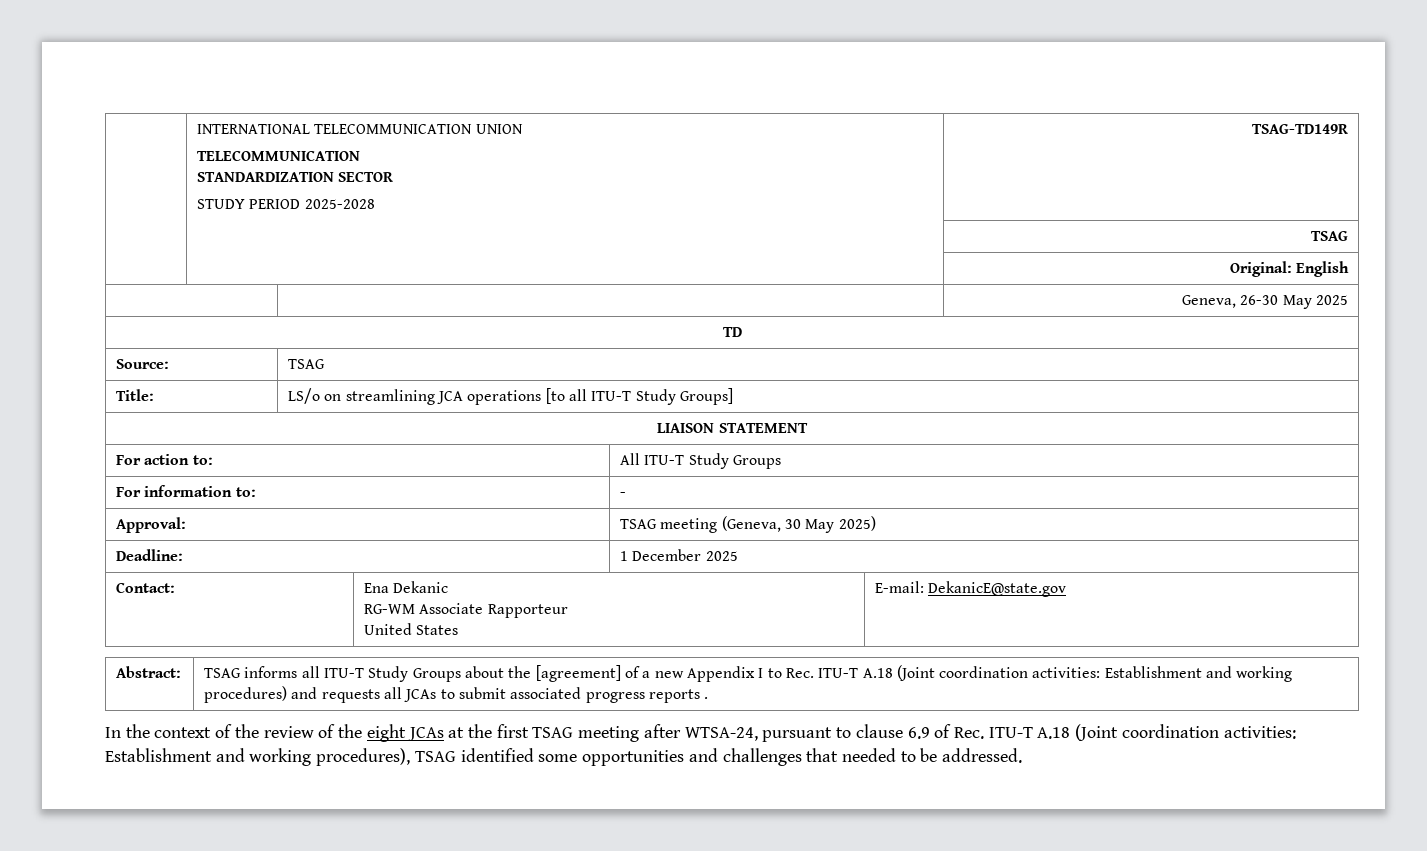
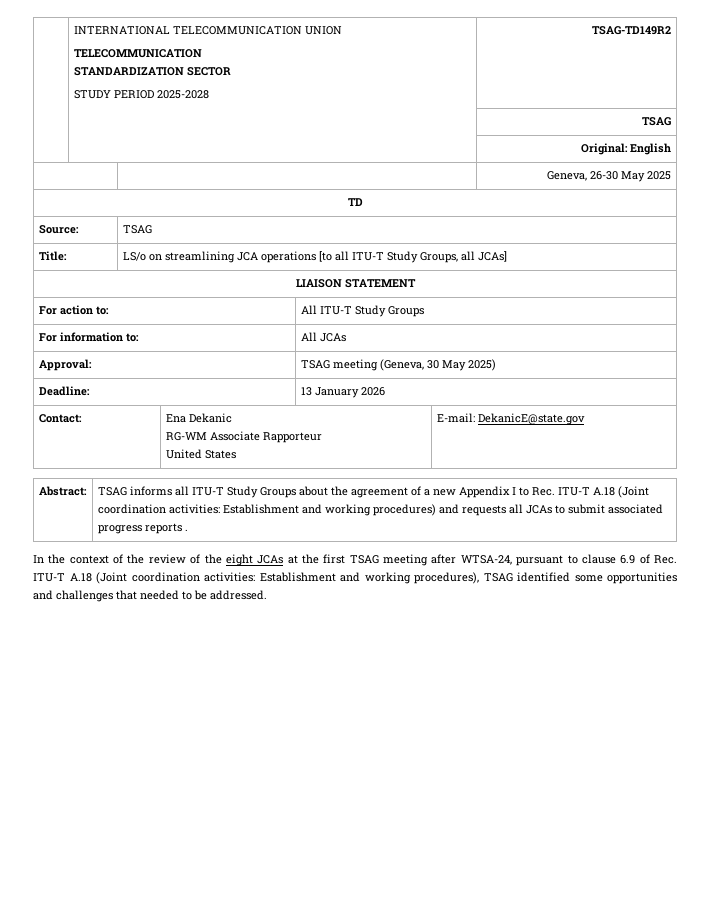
  | INTERNATIONAL TELECOMMUNICATION UNION
  TELECOMMUNICATION
  STANDARDIZATION SECTOR
- STUDY PERIOD 2025-2028 | TSAG-TD149R
+ STUDY PERIOD 2025-2028 | TSAG-TD149R2
- Title: | LS/o on streamlining JCA operations [to all ITU-T Study Groups]
+ Title: | LS/o on streamlining JCA operations [to all ITU-T Study Groups, all JCAs]
- For information to: | -
+ For information to: | All JCAs
- Deadline: | 1 December 2025
+ Deadline: | 13 January 2026
- Abstract: | TSAG informs all ITU-T Study Groups about the [agreement] of a new Appendix I to Rec. ITU-T A.18 (Joint coordination activities: Establishment and working procedures) and requests all JCAs to submit associated progress reports .
+ Abstract: | TSAG informs all ITU-T Study Groups about the agreement of a new Appendix I to Rec. ITU-T A.18 (Joint coordination activities: Establishment and working procedures) and requests all JCAs to submit associated progress reports .

